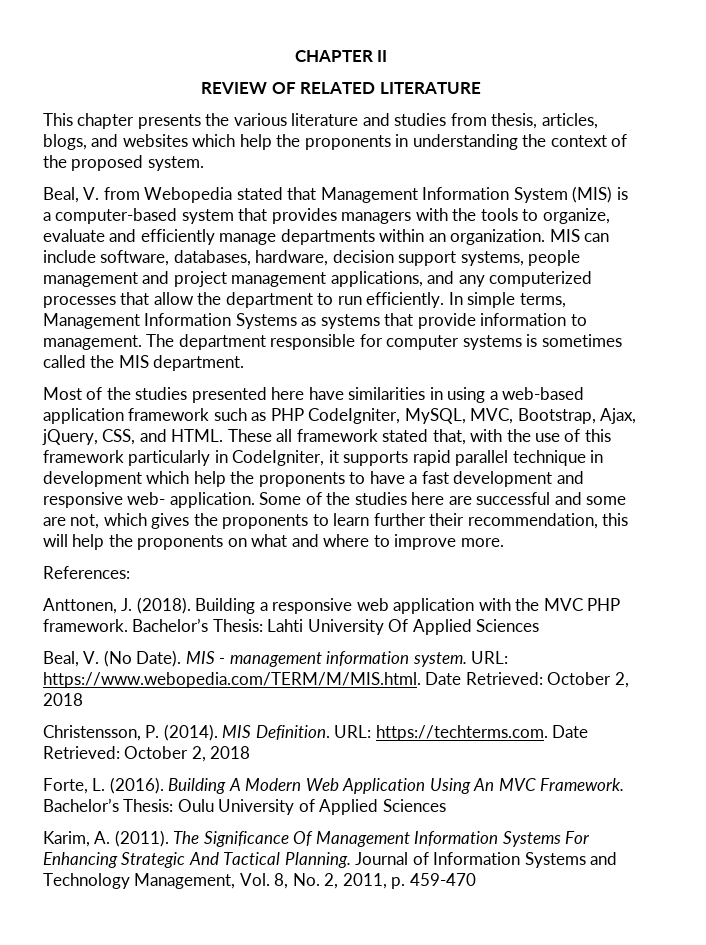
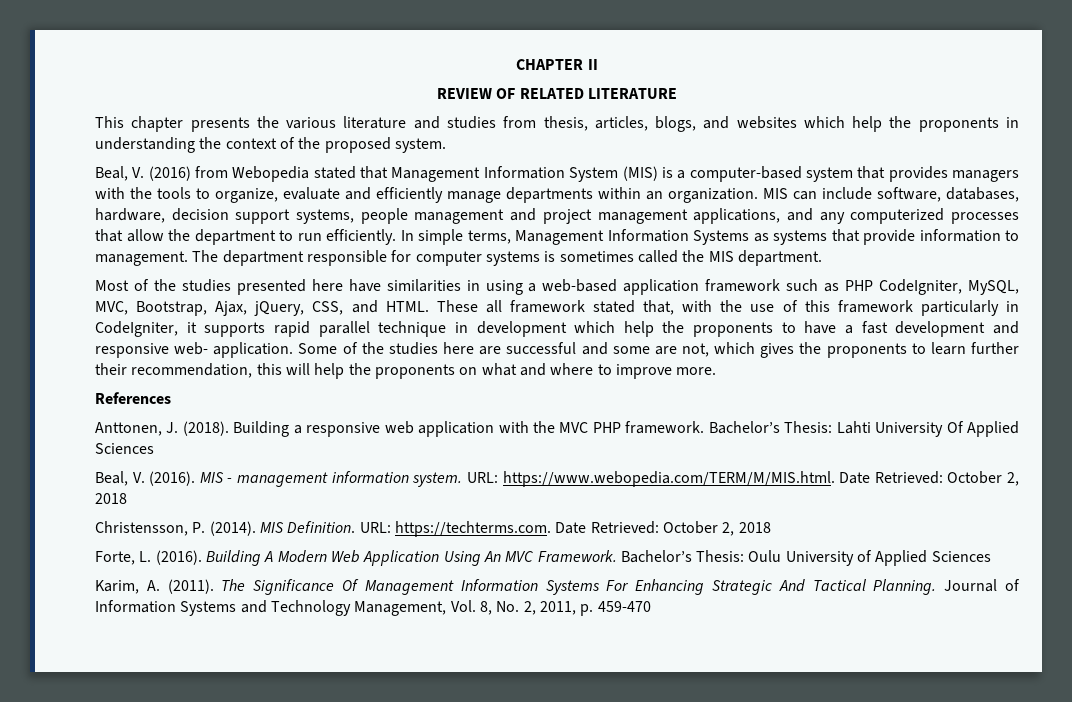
- Beal, V. from Webopedia stated that Management Information System (MIS) is a computer-based system that provides managers with the tools to organize, evaluate and efficiently manage departments within an organization.
+ Beal, V. (2016) from Webopedia stated that Management Information System (MIS) is a computer-based system that provides managers with the tools to organize, evaluate and efficiently manage departments within an organization.
- References:
+ References
- Beal, V. (No Date).
+ Beal, V. (2016).

